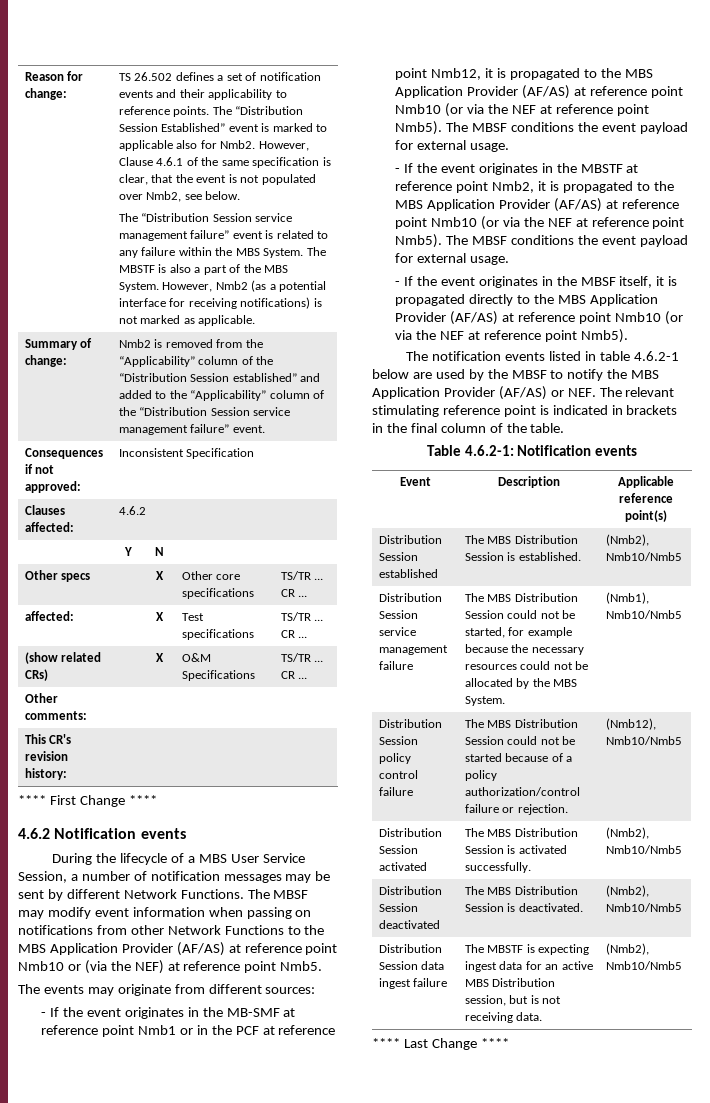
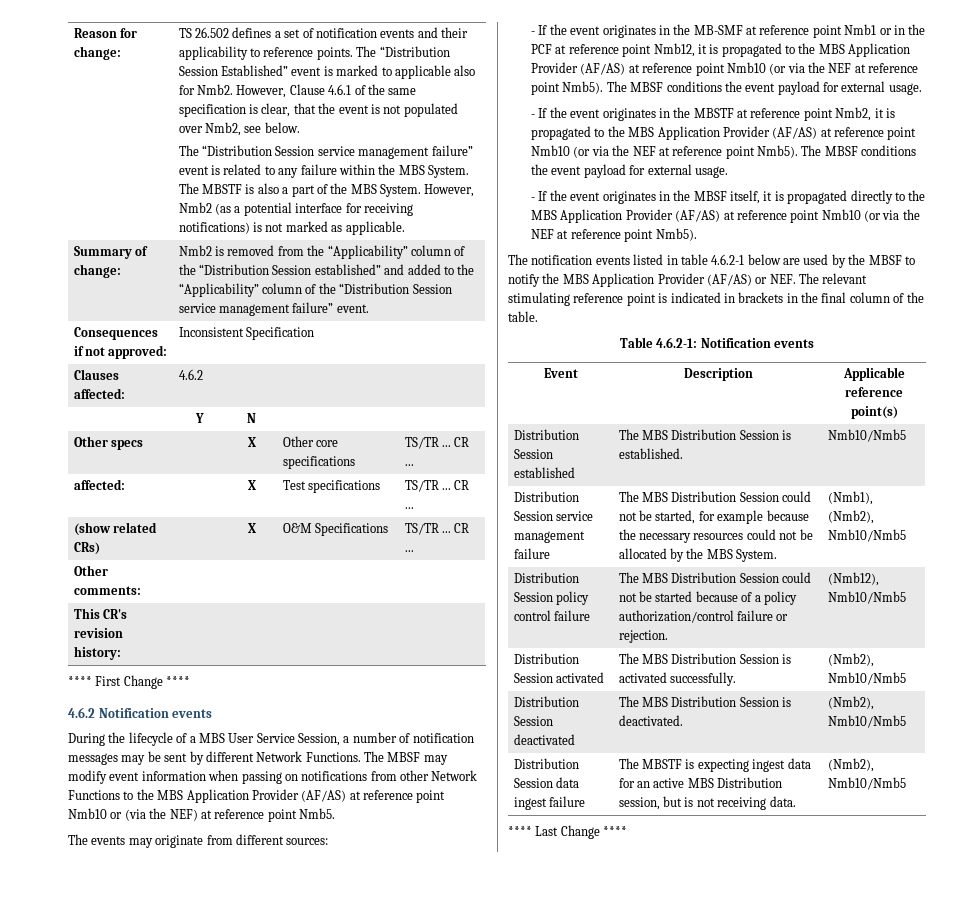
- Distribution Session established | The MBS Distribution Session is established. | (Nmb2), Nmb10/Nmb5
+ Distribution Session established | The MBS Distribution Session is established. | Nmb10/Nmb5
- Distribution Session service management failure | The MBS Distribution Session could not be started, for example because the necessary resources could not be allocated by the MBS System. | (Nmb1), Nmb10/Nmb5
+ Distribution Session service management failure | The MBS Distribution Session could not be started, for example because the necessary resources could not be allocated by the MBS System. | (Nmb1), (Nmb2), Nmb10/Nmb5

